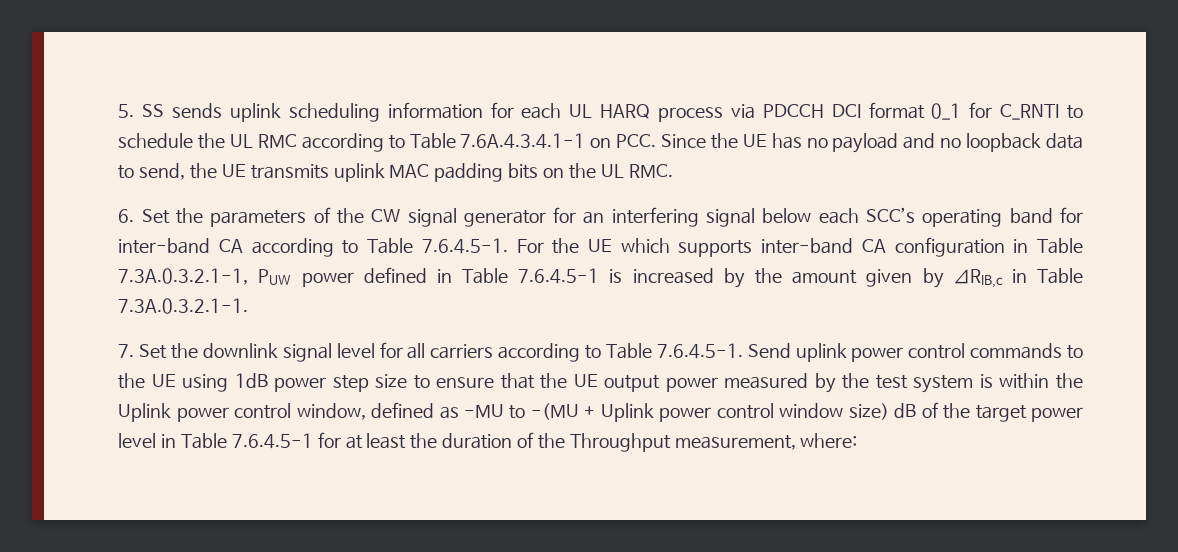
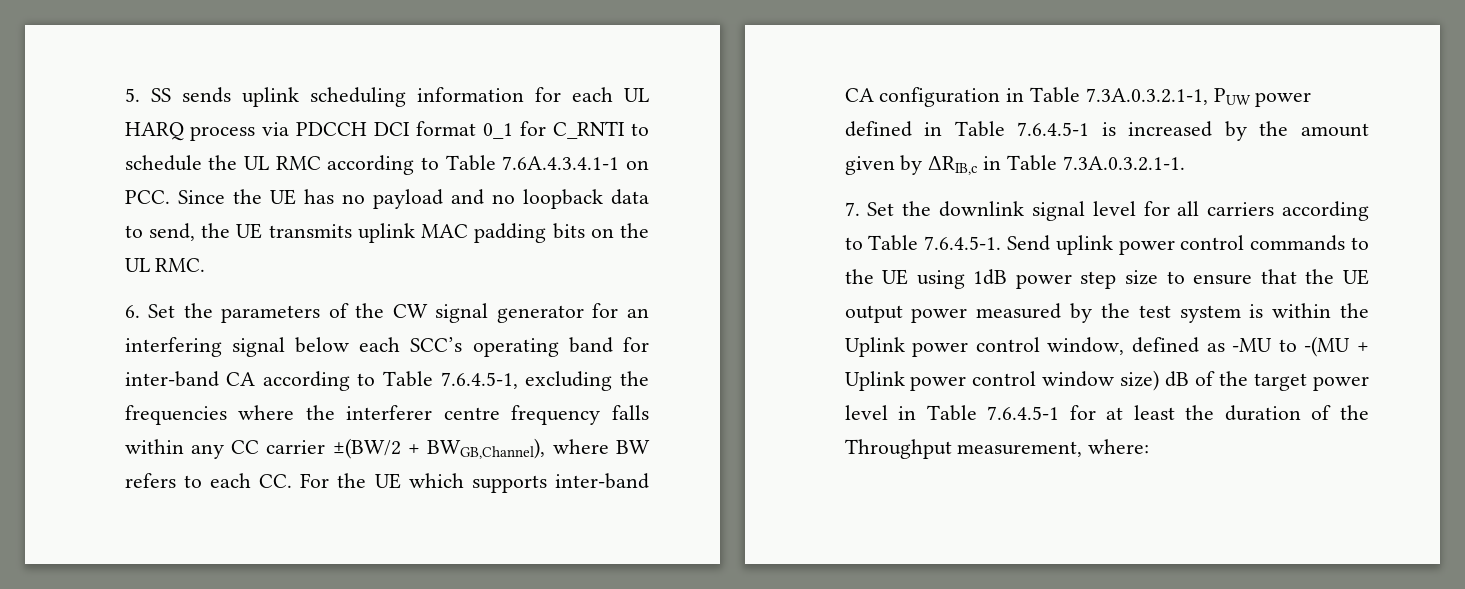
- 6. Set the parameters of the CW signal generator for an interfering signal below each SCC’s operating band for inter-band CA according to Table 7.6.4.5-1. For the UE which supports inter-band CA configuration in Table 7.3A.0.3.2.1-1, PUW power defined in Table 7.6.4.5-1 is increased by the amount given by ΔRIB,c in Table 7.3A.0.3.2.1-1.
+ 6. Set the parameters of the CW signal generator for an interfering signal below each SCC’s operating band for inter-band CA according to Table 7.6.4.5-1, excluding the frequencies where the interferer centre frequency falls within any CC carrier ±(BW/2 + BWGB,Channel), where BW refers to each CC. For the UE which supports inter-band CA configuration in Table 7.3A.0.3.2.1-1, PUW power defined in Table 7.6.4.5-1 is increased by the amount given by ΔRIB,c in Table 7.3A.0.3.2.1-1.

